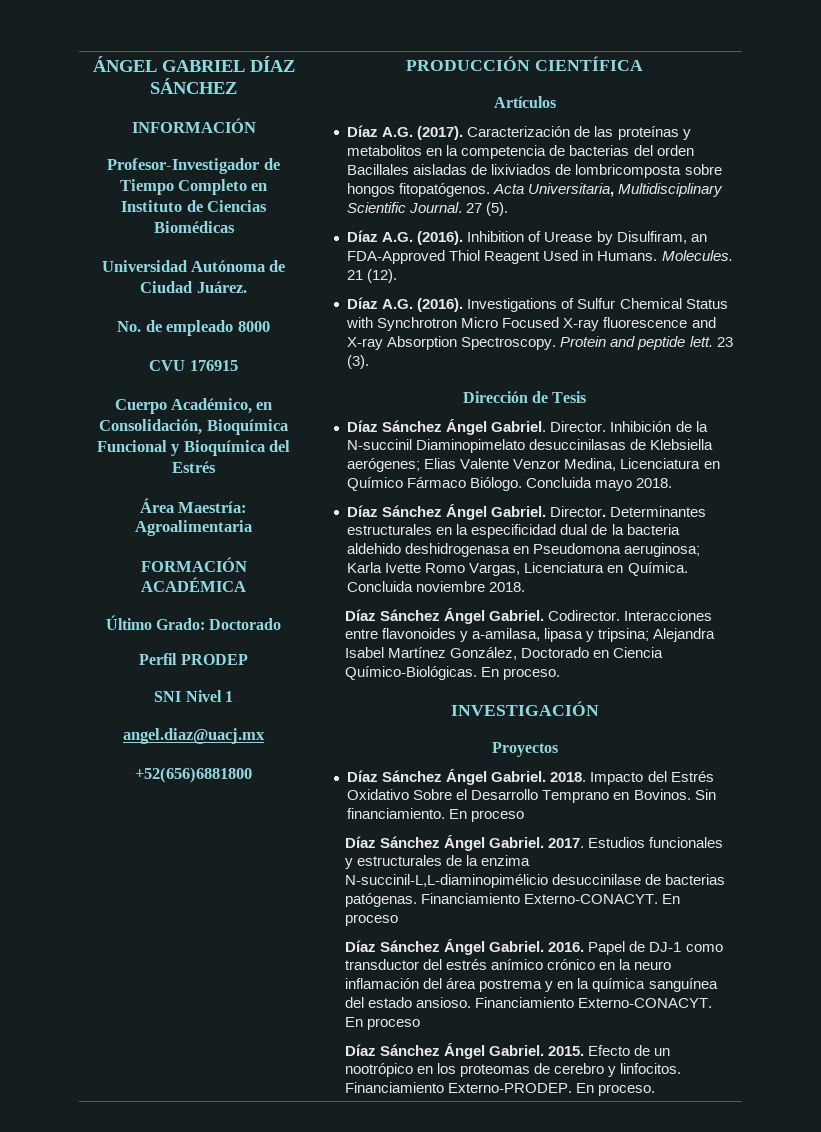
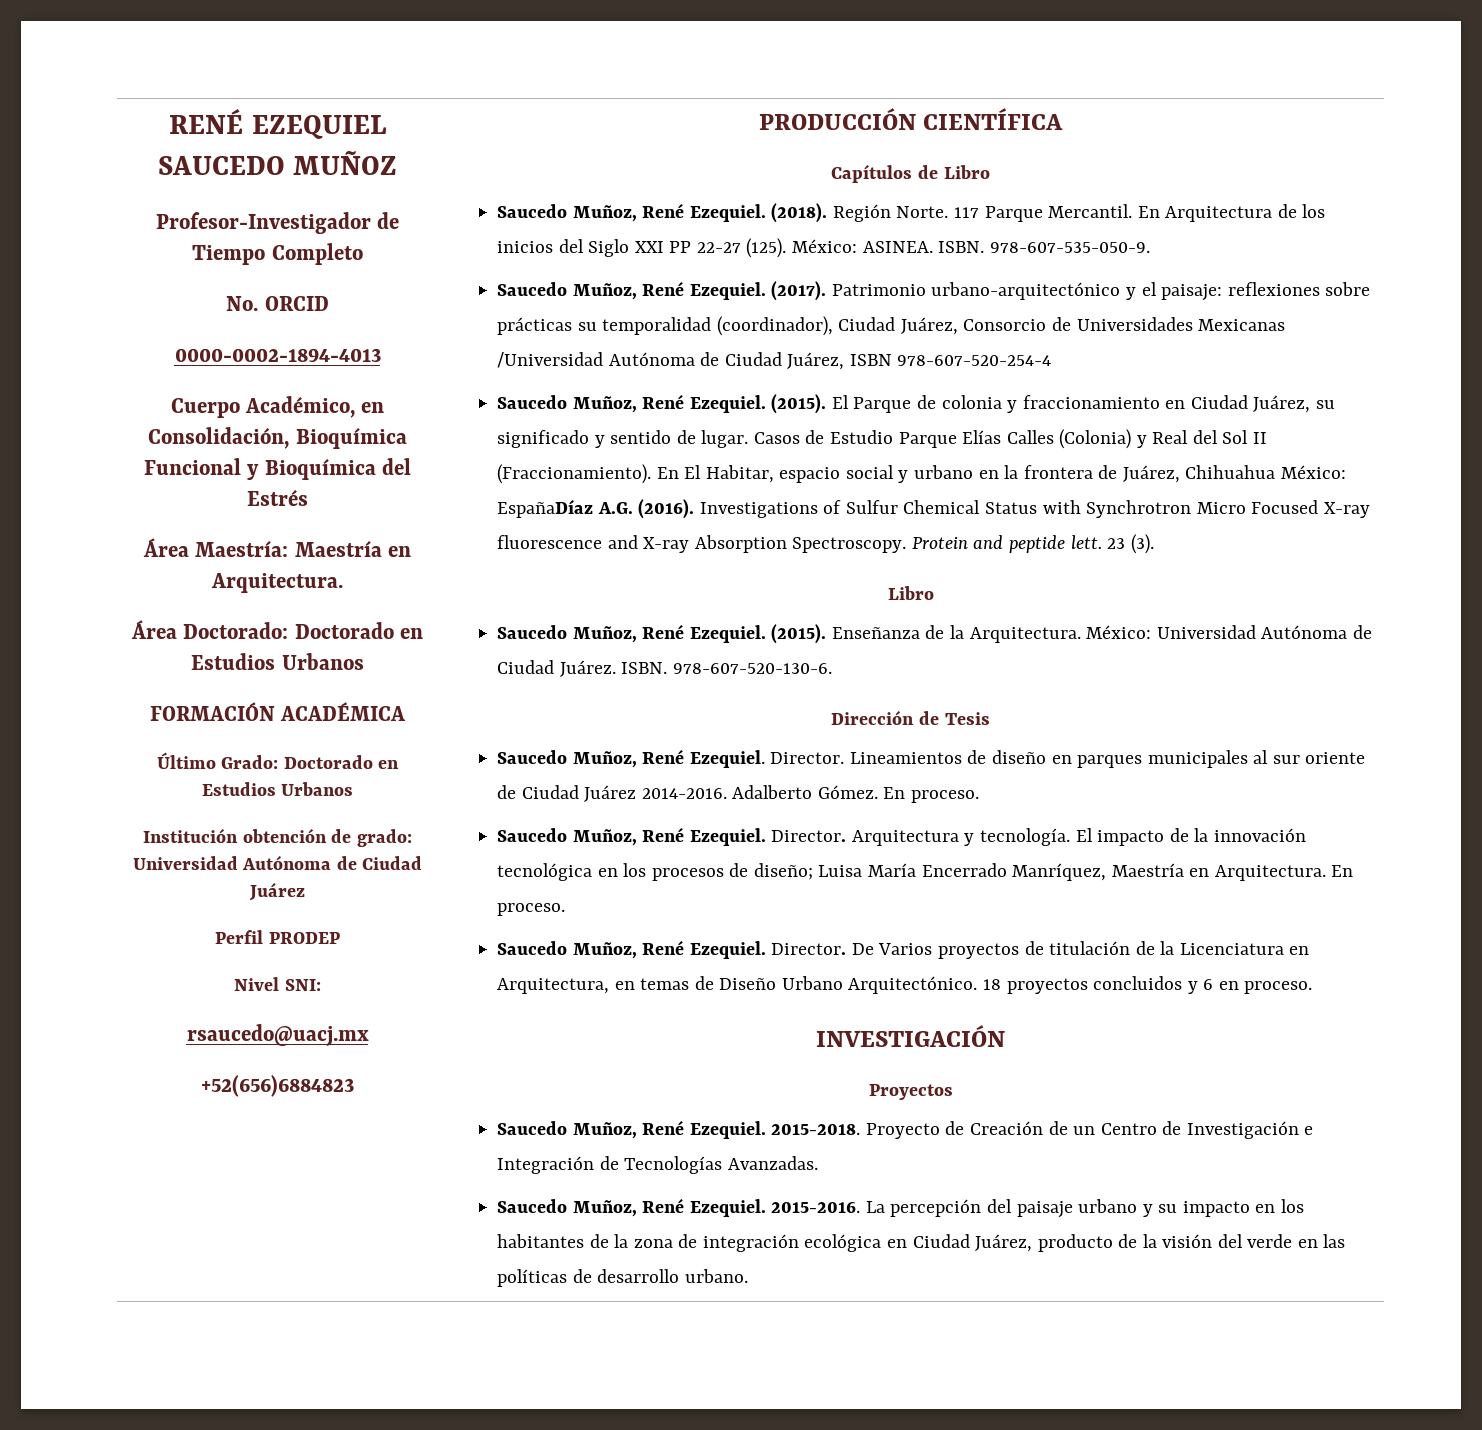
- ÁNGEL GABRIEL DÍAZ SÁNCHEZ
- INFORMACIÓN
+ RENÉ EZEQUIEL SAUCEDO MUÑOZ
- Profesor-Investigador de Tiempo Completo en Instituto de Ciencias Biomédicas
- Universidad Autónoma de Ciudad Juárez.
- No. de empleado 8000
- CVU 176915
+ Profesor-Investigador de Tiempo Completo
+ No. ORCID
+ 0000-0002-1894-4013
- Área Maestría: Agroalimentaria
+ Área Maestría: Maestría en Arquitectura.
+ Área Doctorado: Doctorado en Estudios Urbanos
- Último Grado: Doctorado
+ Último Grado: Doctorado en Estudios Urbanos
+ Institución obtención de grado: Universidad Autónoma de Ciudad Juárez
  Perfil PRODEP
- SNI Nivel 1
- angel.diaz@uacj.mx
- +52(656)6881800 | PRODUCCIÓN CIENTÍFICA
- Artículos
- Díaz A.G. (2017). Caracterización de las proteínas y metabolitos en la competencia de bacterias del orden Bacillales aisladas de lixiviados de lombricomposta sobre hongos fitopatógenos. Acta Universitaria, Multidisciplinary Scientific Journal. 27 (5).
- Díaz A.G. (2016). Inhibition of Urease by Disulfiram, an FDA-Approved Thiol Reagent Used in Humans. Molecules. 21 (12).
- Díaz A.G. (2016).
+ Nivel SNI:
+ rsaucedo@uacj.mx
+ +52(656)6884823 | PRODUCCIÓN CIENTÍFICA
+ Capítulos de Libro
+ Saucedo Muñoz, René Ezequiel. (2018). Región Norte. 117 Parque Mercantil. En Arquitectura de los inicios del Siglo XXI PP 22-27 (125). México: ASINEA. ISBN. 978-607-535-050-9.
+ Saucedo Muñoz, René Ezequiel. (2017). Patrimonio urbano-arquitectónico y el paisaje: reflexiones sobre prácticas su temporalidad (coordinador), Ciudad Juárez, Consorcio de Universidades Mexicanas /Universidad Autónoma de Ciudad Juárez, ISBN 978-607-520-254-4
+ Saucedo Muñoz, René Ezequiel. (2015). El Parque de colonia y fraccionamiento en Ciudad Juárez, su significado y sentido de lugar. Casos de Estudio Parque Elías Calles (Colonia) y Real del Sol II (Fraccionamiento). En El Habitar, espacio social y urbano en la frontera de Juárez, Chihuahua México: EspañaDíaz A.G. (2016).
  23 (3).
+ Libro
+ Saucedo Muñoz, René Ezequiel. (2015). Enseñanza de la Arquitectura. México: Universidad Autónoma de Ciudad Juárez. ISBN. 978-607-520-130-6.
  Dirección de Tesis
- Díaz Sánchez Ángel Gabriel. Director. Inhibición de la N-succinil Diaminopimelato desuccinilasas de Klebsiella aerógenes; Elias Valente Venzor Medina, Licenciatura en Químico Fármaco Biólogo. Concluida mayo 2018.
- Díaz Sánchez Ángel Gabriel. Director. Determinantes estructurales en la especificidad dual de la bacteria aldehido deshidrogenasa en Pseudomona aeruginosa; Karla Ivette Romo Vargas, Licenciatura en Química. Concluida noviembre 2018.
- Díaz Sánchez Ángel Gabriel. Codirector. Interacciones entre flavonoides y a-amilasa, lipasa y tripsina; Alejandra Isabel Martínez González, Doctorado en Ciencia Químico-Biológicas. En proceso.
+ Saucedo Muñoz, René Ezequiel. Director. Lineamientos de diseño en parques municipales al sur oriente de Ciudad Juárez 2014-2016. Adalberto Gómez. En proceso.
+ Saucedo Muñoz, René Ezequiel. Director. Arquitectura y tecnología. El impacto de la innovación tecnológica en los procesos de diseño; Luisa María Encerrado Manríquez, Maestría en Arquitectura. En proceso.
+ Saucedo Muñoz, René Ezequiel. Director. De Varios proyectos de titulación de la Licenciatura en Arquitectura, en temas de Diseño Urbano Arquitectónico. 18 proyectos concluidos y 6 en proceso.
  INVESTIGACIÓN
  Proyectos
- Díaz Sánchez Ángel Gabriel. 2018. Impacto del Estrés Oxidativo Sobre el Desarrollo Temprano en Bovinos. Sin financiamiento. En proceso
- Díaz Sánchez Ángel Gabriel. 2017. Estudios funcionales y estructurales de la enzima N-succinil-L,L-diaminopimélicio desuccinilase de bacterias patógenas. Financiamiento Externo-CONACYT. En proceso
- Díaz Sánchez Ángel Gabriel. 2016. Papel de DJ-1 como transductor del estrés anímico crónico en la neuro inflamación del área postrema y en la química sanguínea del estado ansioso. Financiamiento Externo-CONACYT. En proceso
- Díaz Sánchez Ángel Gabriel. 2015. Efecto de un nootrópico en los proteomas de cerebro y linfocitos. Financiamiento Externo-PRODEP. En proceso.
+ Saucedo Muñoz, René Ezequiel. 2015-2018. Proyecto de Creación de un Centro de Investigación e Integración de Tecnologías Avanzadas.
+ Saucedo Muñoz, René Ezequiel. 2015-2016. La percepción del paisaje urbano y su impacto en los habitantes de la zona de integración ecológica en Ciudad Juárez, producto de la visión del verde en las políticas de desarrollo urbano.

